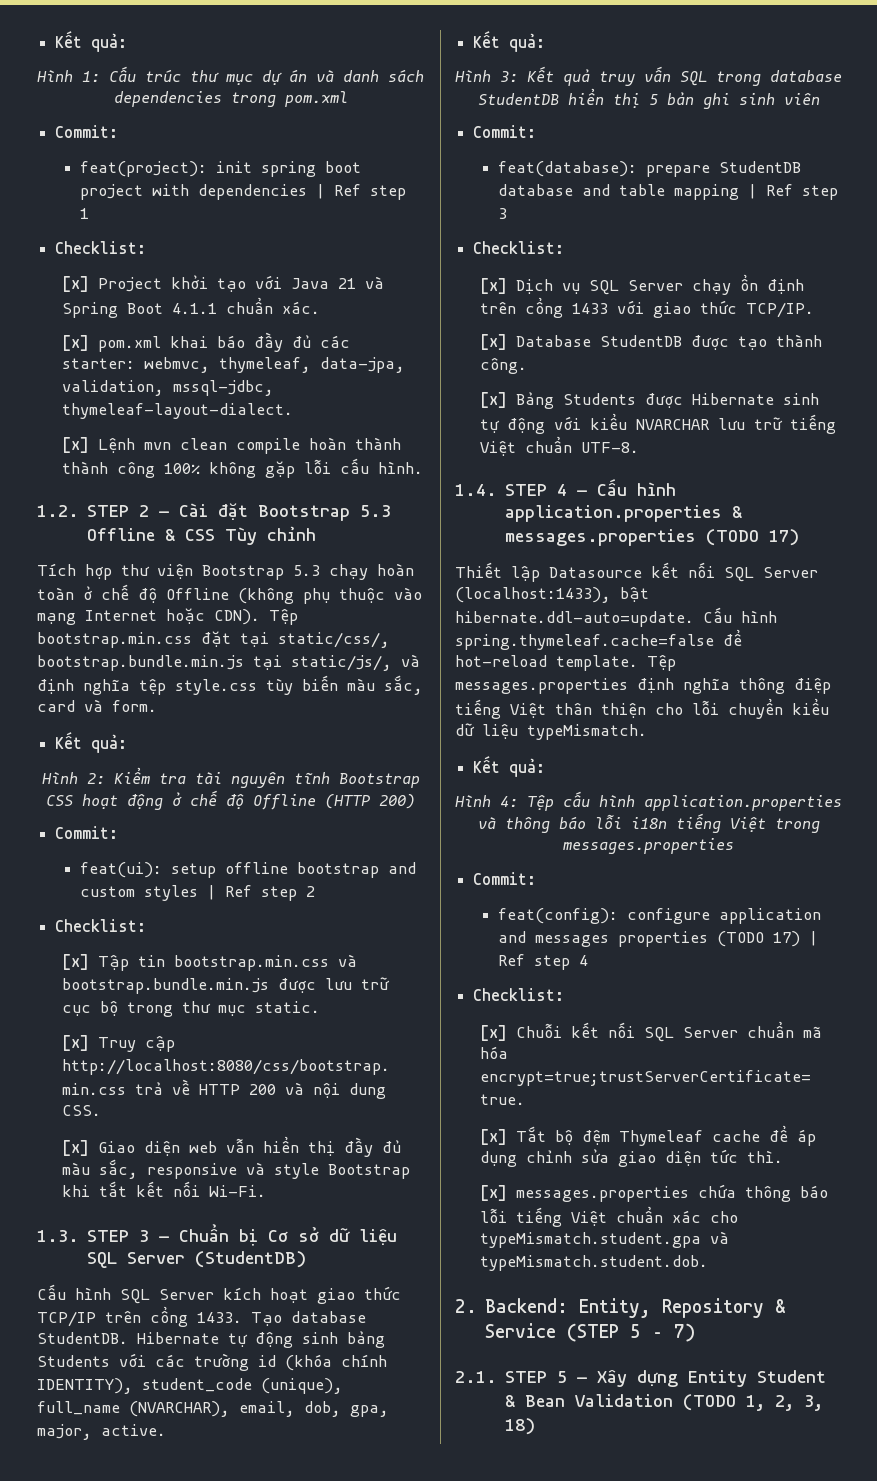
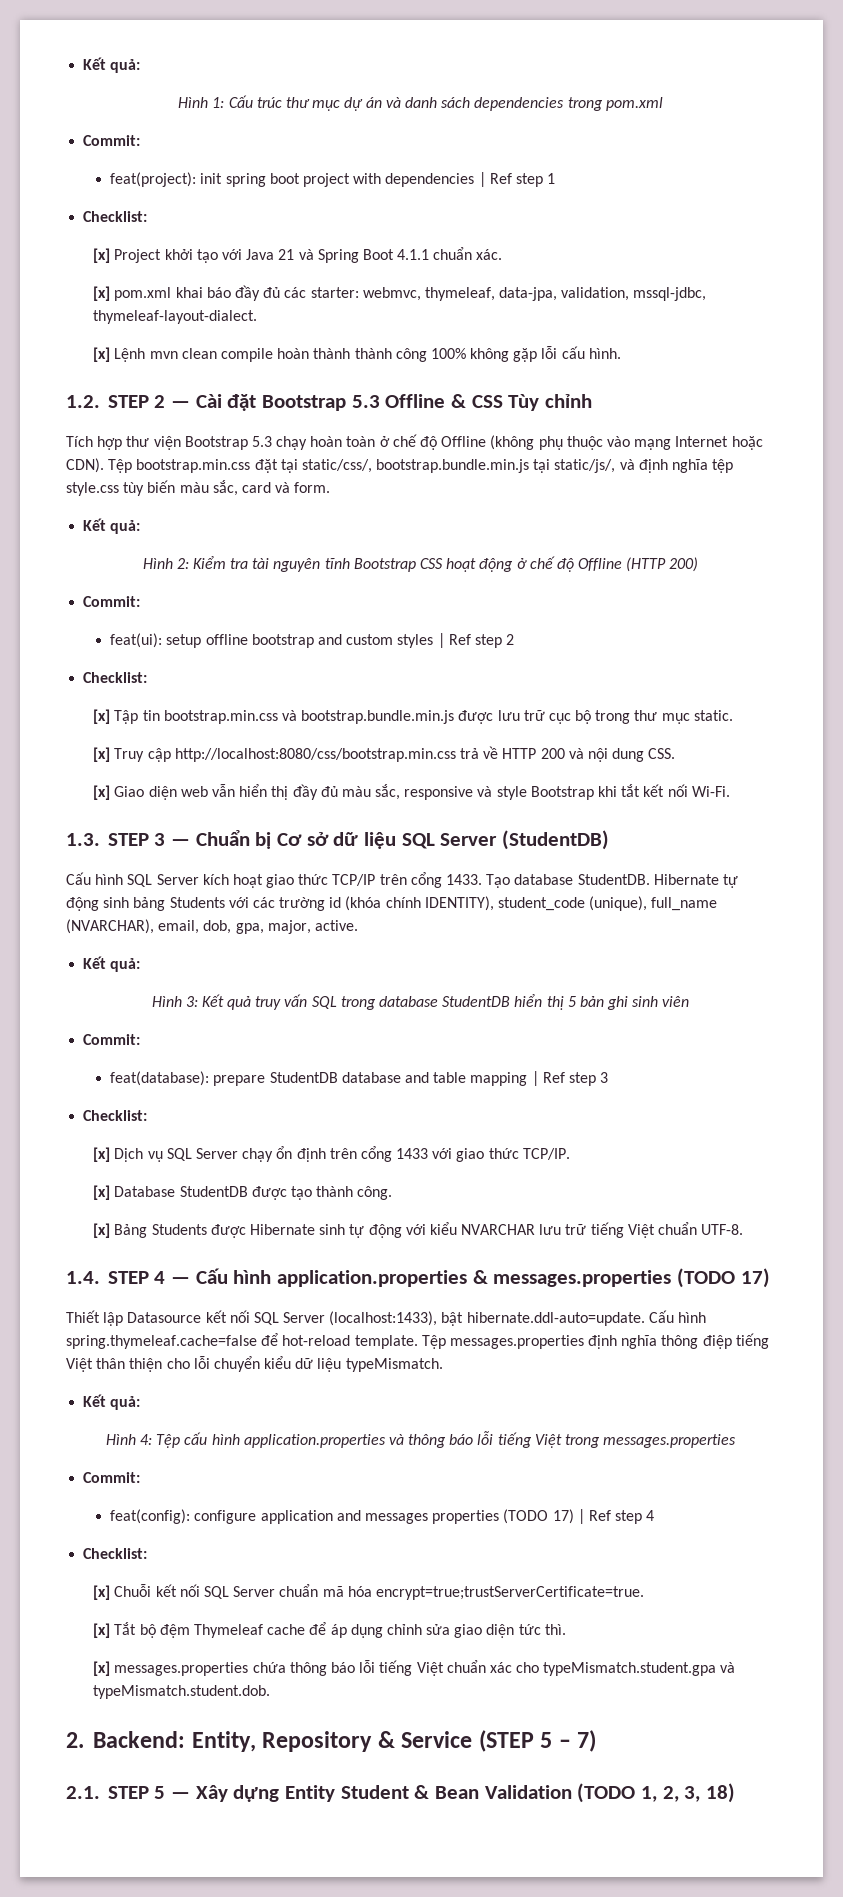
- Hình 4: Tệp cấu hình application.properties và thông báo lỗi i18n tiếng Việt trong messages.properties
+ Hình 4: Tệp cấu hình application.properties và thông báo lỗi tiếng Việt trong messages.properties

